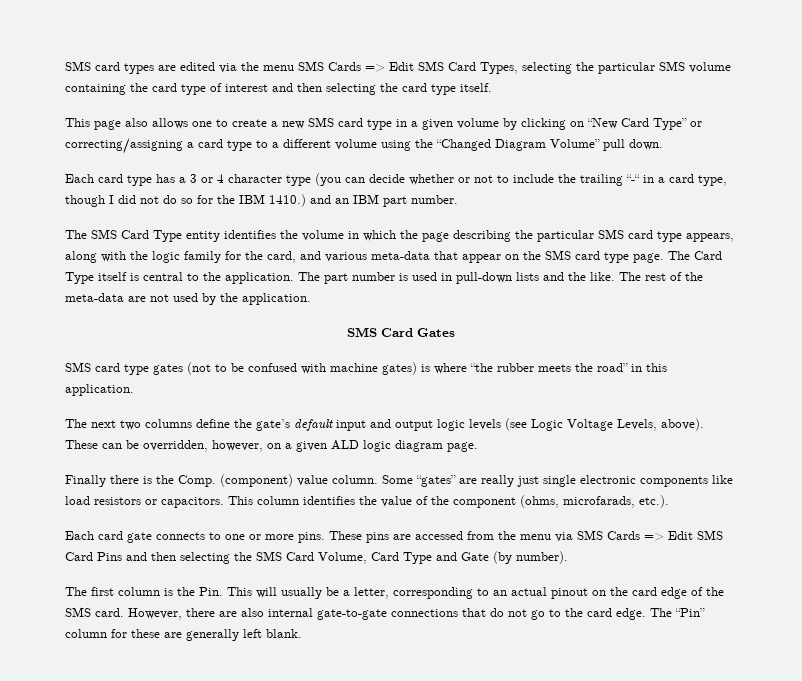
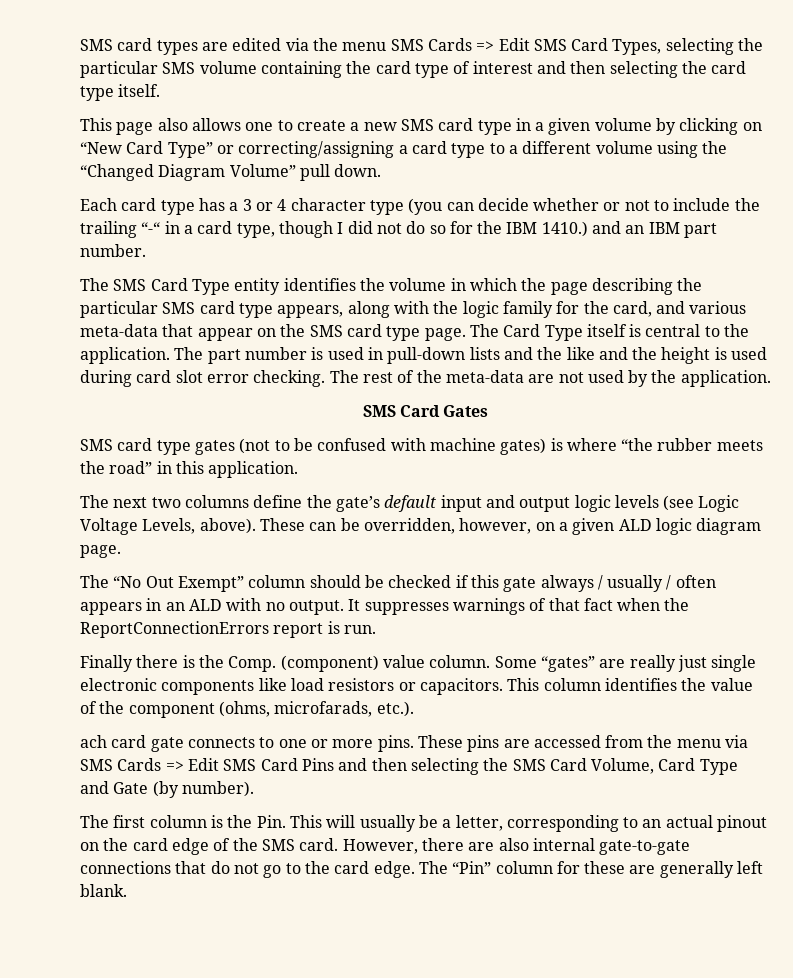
- The part number is used in pull-down lists and the like.
+ The part number is used in pull-down lists and the like and the height is used during card slot error checking.
+ The “No Out Exempt” column should be checked if this gate always / usually / often appears in an ALD with no output. It suppresses warnings of that fact when the ReportConnectionErrors report is run.
- Each card gate connects to one or more pins.
+ ach card gate connects to one or more pins.

